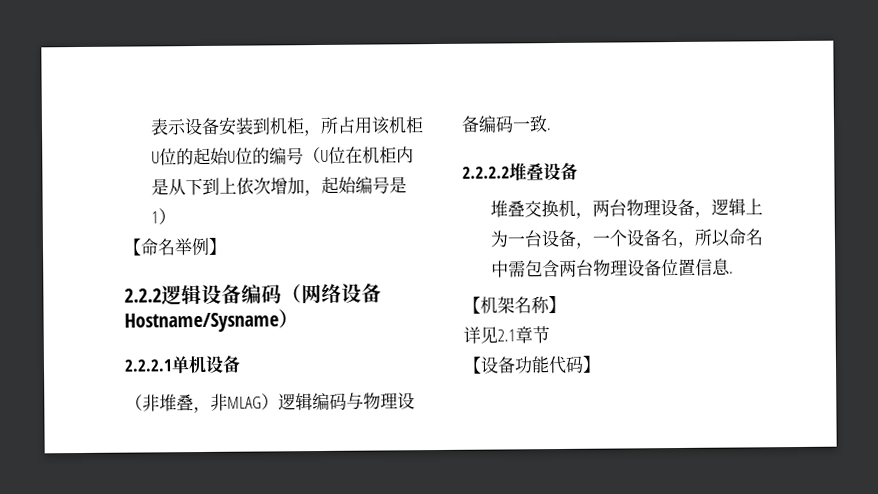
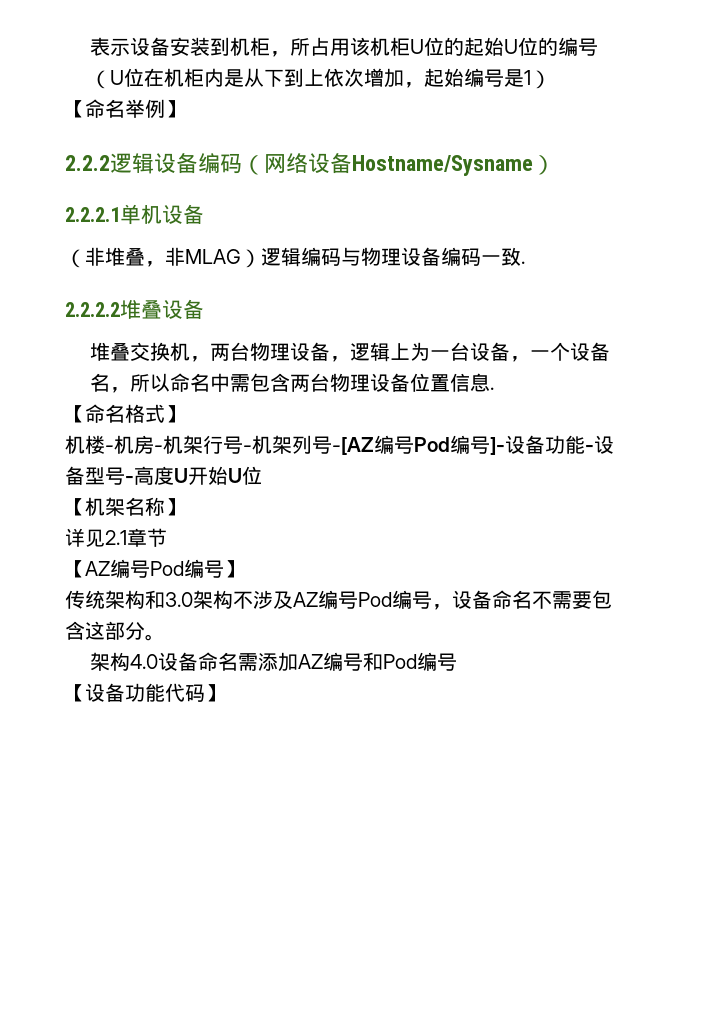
+ 【命名格式】
+ 机楼-机房-机架行号-机架列号-[AZ编号Pod编号]-设备功能-设备型号-高度U开始U位
+ 【AZ编号Pod编号】
+ 传统架构和3.0架构不涉及AZ编号Pod编号，设备命名不需要包含这部分。
+ 架构4.0设备命名需添加AZ编号和Pod编号

